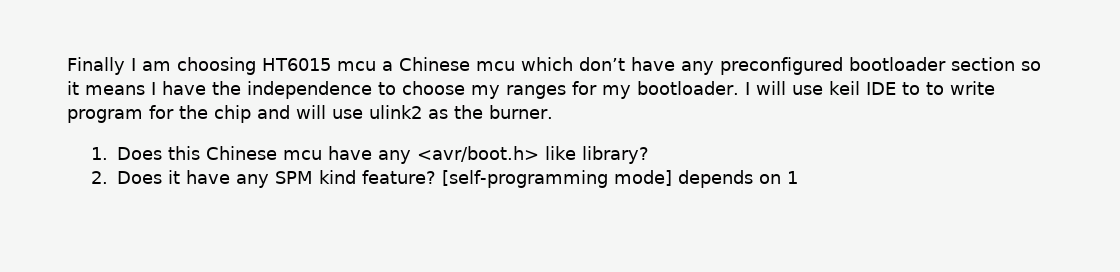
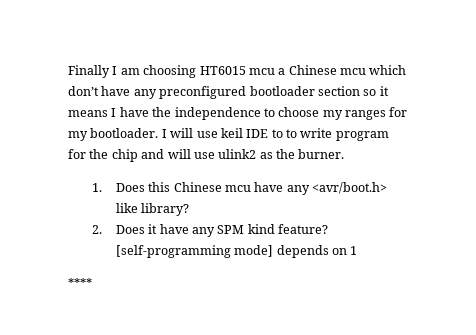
+ ****

